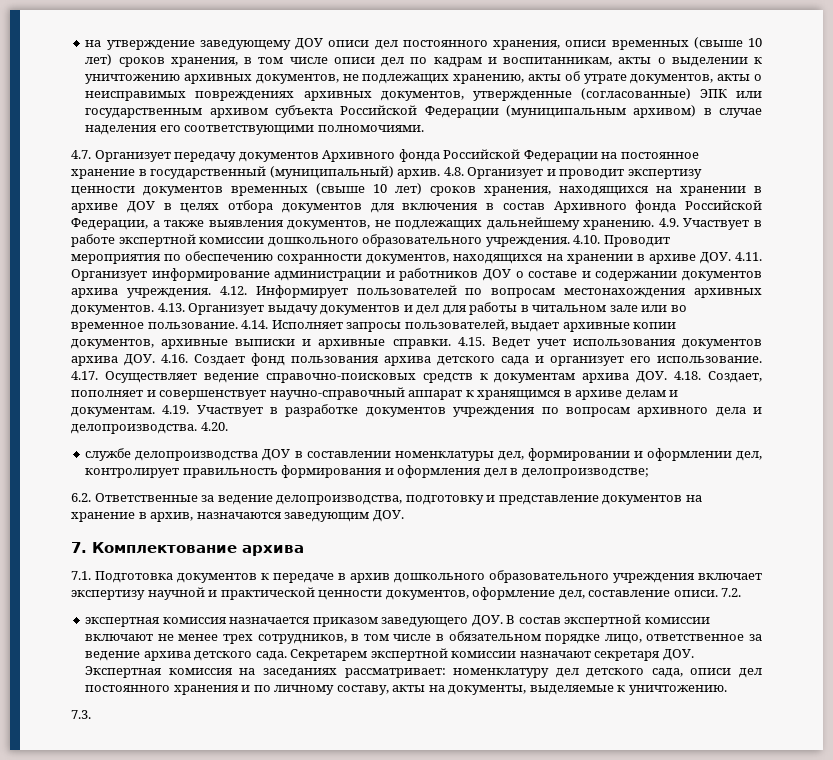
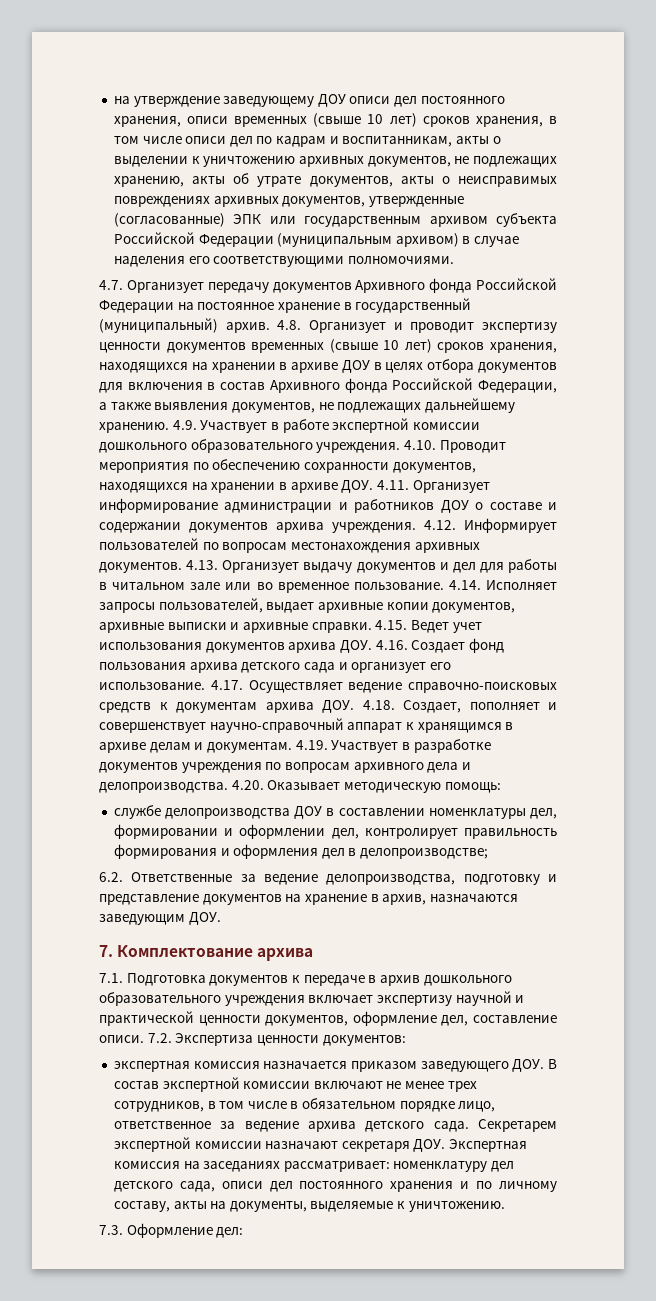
- 4.20.
+ 4.20. Оказывает методическую помощь:
- 7.2.
+ 7.2. Экспертиза ценности документов:
- 7.3.
+ 7.3. Оформление дел:

